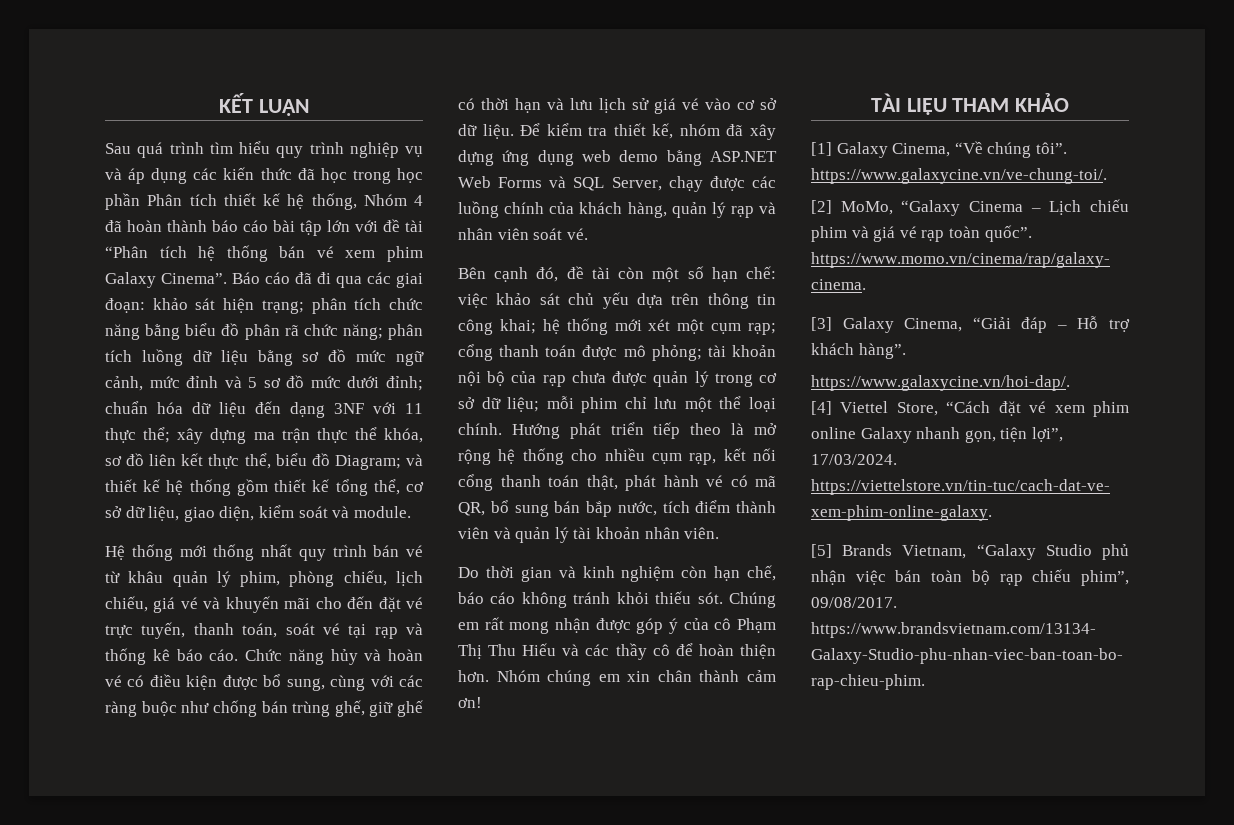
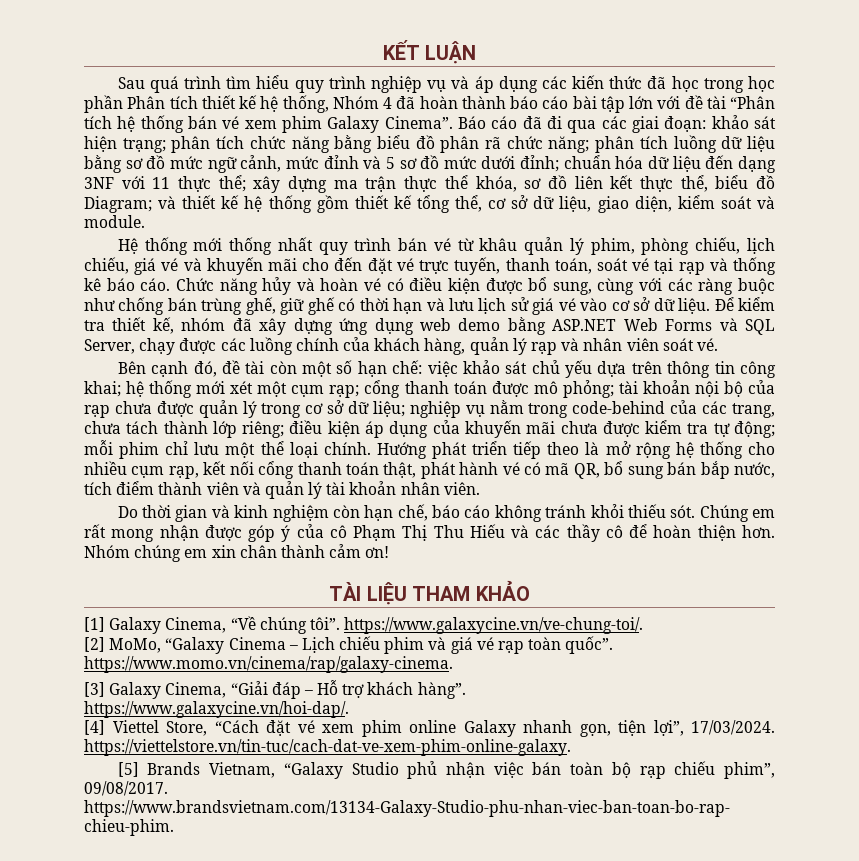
- Bên cạnh đó, đề tài còn một số hạn chế: việc khảo sát chủ yếu dựa trên thông tin công khai; hệ thống mới xét một cụm rạp; cổng thanh toán được mô phỏng; tài khoản nội bộ của rạp chưa được quản lý trong cơ sở dữ liệu; mỗi phim chỉ lưu một thể loại chính.
+ Bên cạnh đó, đề tài còn một số hạn chế: việc khảo sát chủ yếu dựa trên thông tin công khai; hệ thống mới xét một cụm rạp; cổng thanh toán được mô phỏng; tài khoản nội bộ của rạp chưa được quản lý trong cơ sở dữ liệu; nghiệp vụ nằm trong code-behind của các trang, chưa tách thành lớp riêng; điều kiện áp dụng của khuyến mãi chưa được kiểm tra tự động; mỗi phim chỉ lưu một thể loại chính.

